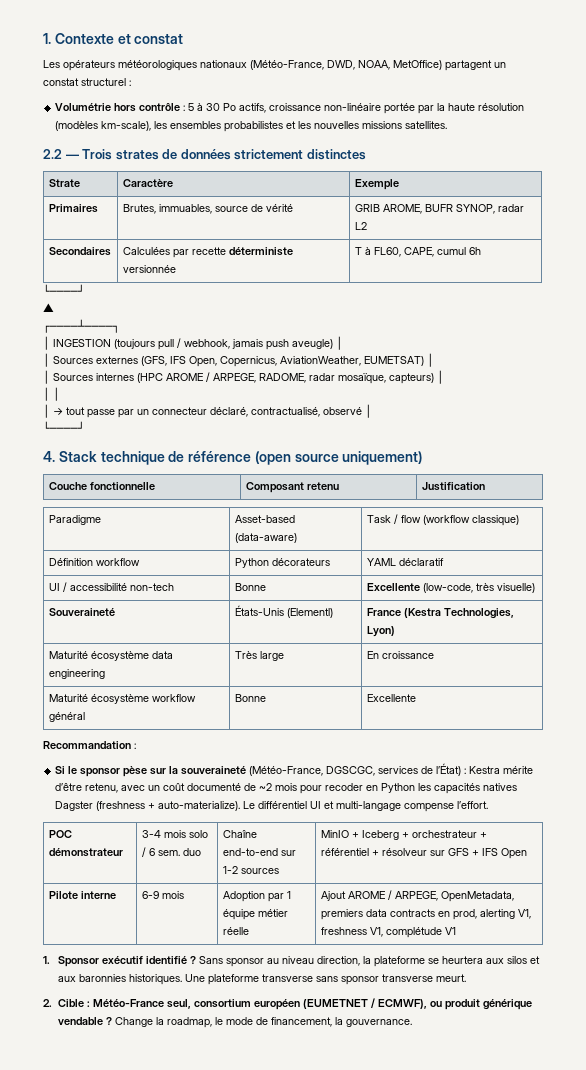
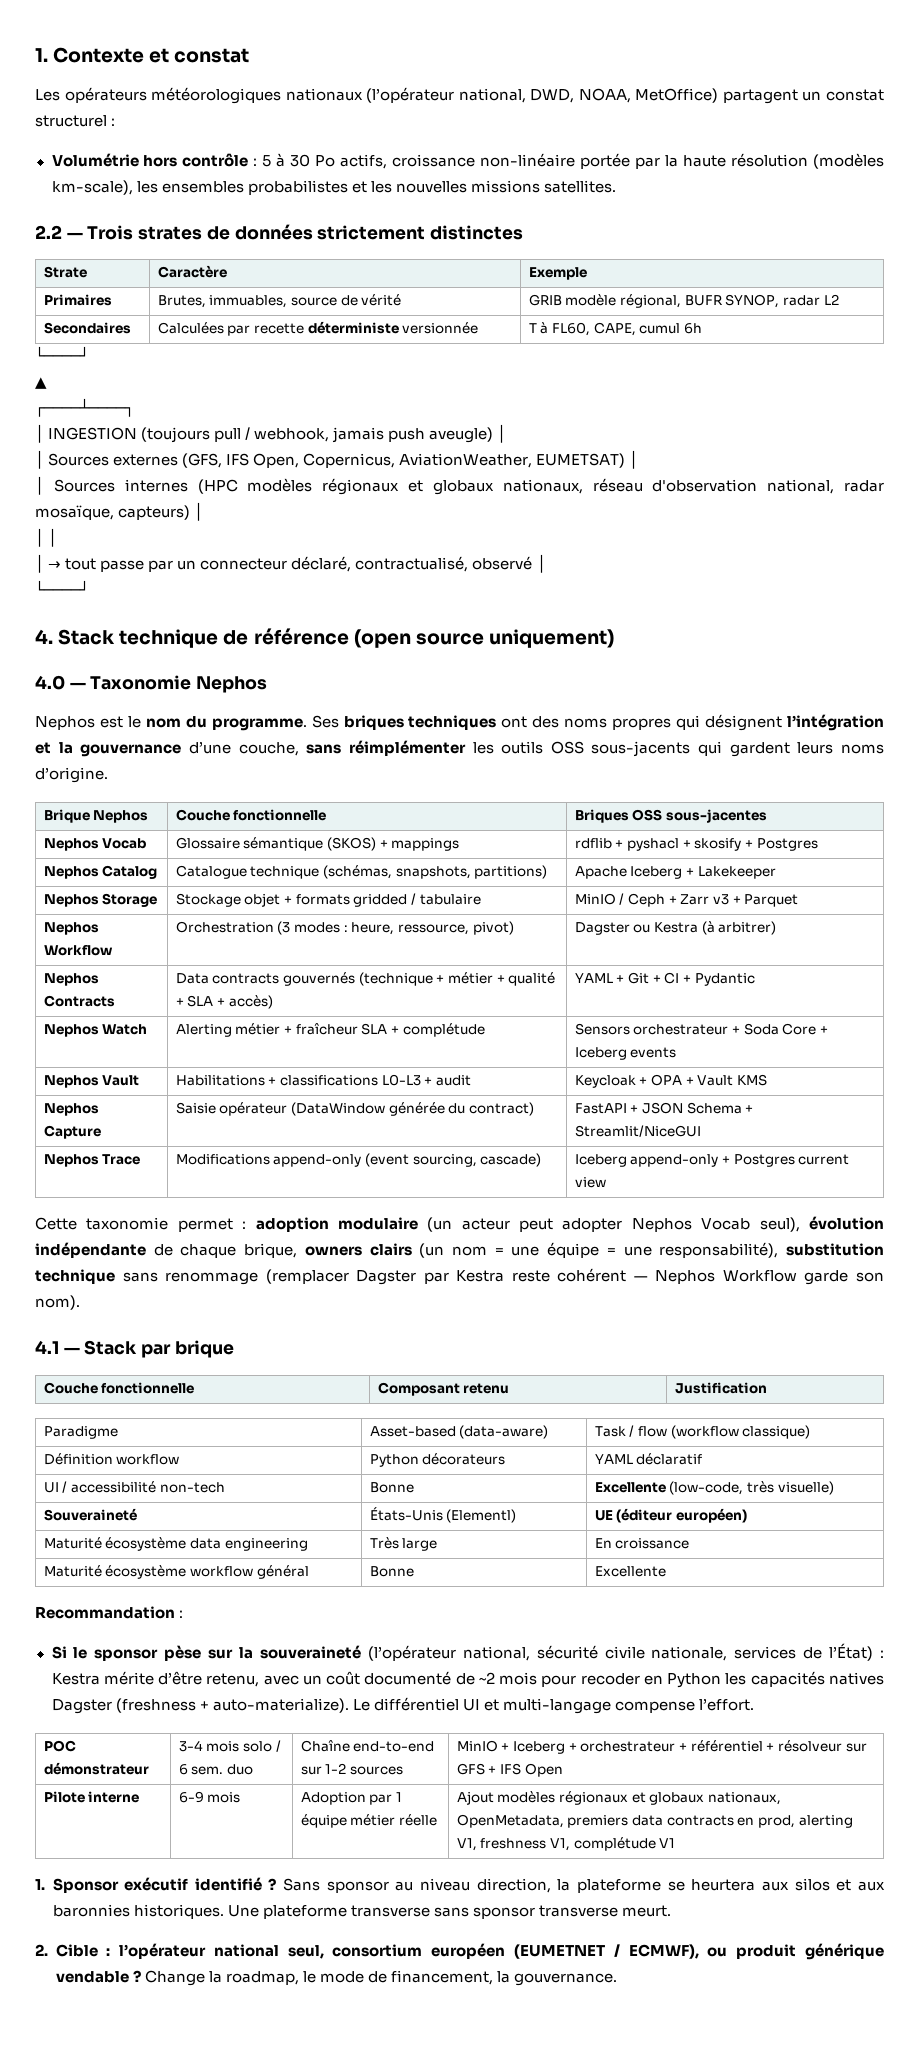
- Les opérateurs météorologiques nationaux (Météo-France, DWD, NOAA, MetOffice) partagent un constat structurel :
+ Les opérateurs météorologiques nationaux (l’opérateur national, DWD, NOAA, MetOffice) partagent un constat structurel :
- Primaires | Brutes, immuables, source de vérité | GRIB AROME, BUFR SYNOP, radar L2
+ Primaires | Brutes, immuables, source de vérité | GRIB modèle régional, BUFR SYNOP, radar L2
- │ Sources internes (HPC AROME / ARPEGE, RADOME, radar mosaïque, capteurs) │
+ │ Sources internes (HPC modèles régionaux et globaux nationaux, réseau d'observation national, radar mosaïque, capteurs) │
+ 4.0 — Taxonomie Nephos
+ Nephos est le nom du programme. Ses briques techniques ont des noms propres qui désignent l’intégration et la gouvernance d’une couche, sans réimplémenter les outils OSS sous-jacents qui gardent leurs noms d’origine.
+ Brique Nephos | Couche fonctionnelle | Briques OSS sous-jacentes
+ Nephos Vocab | Glossaire sémantique (SKOS) + mappings | rdflib + pyshacl + skosify + Postgres
+ Nephos Catalog | Catalogue technique (schémas, snapshots, partitions) | Apache Iceberg + Lakekeeper
+ Nephos Storage | Stockage objet + formats gridded / tabulaire | MinIO / Ceph + Zarr v3 + Parquet
+ Nephos Workflow | Orchestration (3 modes : heure, ressource, pivot) | Dagster ou Kestra (à arbitrer)
+ Nephos Contracts | Data contracts gouvernés (technique + métier + qualité + SLA + accès) | YAML + Git + CI + Pydantic
+ Nephos Watch | Alerting métier + fraîcheur SLA + complétude | Sensors orchestrateur + Soda Core + Iceberg events
+ Nephos Vault | Habilitations + classifications L0-L3 + audit | Keycloak + OPA + Vault KMS
+ Nephos Capture | Saisie opérateur (DataWindow générée du contract) | FastAPI + JSON Schema + Streamlit/NiceGUI
+ Nephos Trace | Modifications append-only (event sourcing, cascade) | Iceberg append-only + Postgres current view
+ Cette taxonomie permet : adoption modulaire (un acteur peut adopter Nephos Vocab seul), évolution indépendante de chaque brique, owners clairs (un nom = une équipe = une responsabilité), substitution technique sans renommage (remplacer Dagster par Kestra reste cohérent — Nephos Workflow garde son nom).
+ 4.1 — Stack par brique
- Souveraineté | États-Unis (Elementl) | France (Kestra Technologies, Lyon)
+ Souveraineté | États-Unis (Elementl) | UE (éditeur européen)
- Si le sponsor pèse sur la souveraineté (Météo-France, DGSCGC, services de l’État) : Kestra mérite d’être retenu, avec un coût documenté de ~2 mois pour recoder en Python les capacités natives Dagster (freshness + auto-materialize).
+ Si le sponsor pèse sur la souveraineté (l’opérateur national, sécurité civile nationale, services de l’État) : Kestra mérite d’être retenu, avec un coût documenté de ~2 mois pour recoder en Python les capacités natives Dagster (freshness + auto-materialize).
- Pilote interne | 6-9 mois | Adoption par 1 équipe métier réelle | Ajout AROME / ARPEGE, OpenMetadata, premiers data contracts en prod, alerting V1, freshness V1, complétude V1
+ Pilote interne | 6-9 mois | Adoption par 1 équipe métier réelle | Ajout modèles régionaux et globaux nationaux, OpenMetadata, premiers data contracts en prod, alerting V1, freshness V1, complétude V1
- 2. Cible : Météo-France seul, consortium européen (EUMETNET / ECMWF), ou produit générique vendable ?
+ 2. Cible : l’opérateur national seul, consortium européen (EUMETNET / ECMWF), ou produit générique vendable ?

